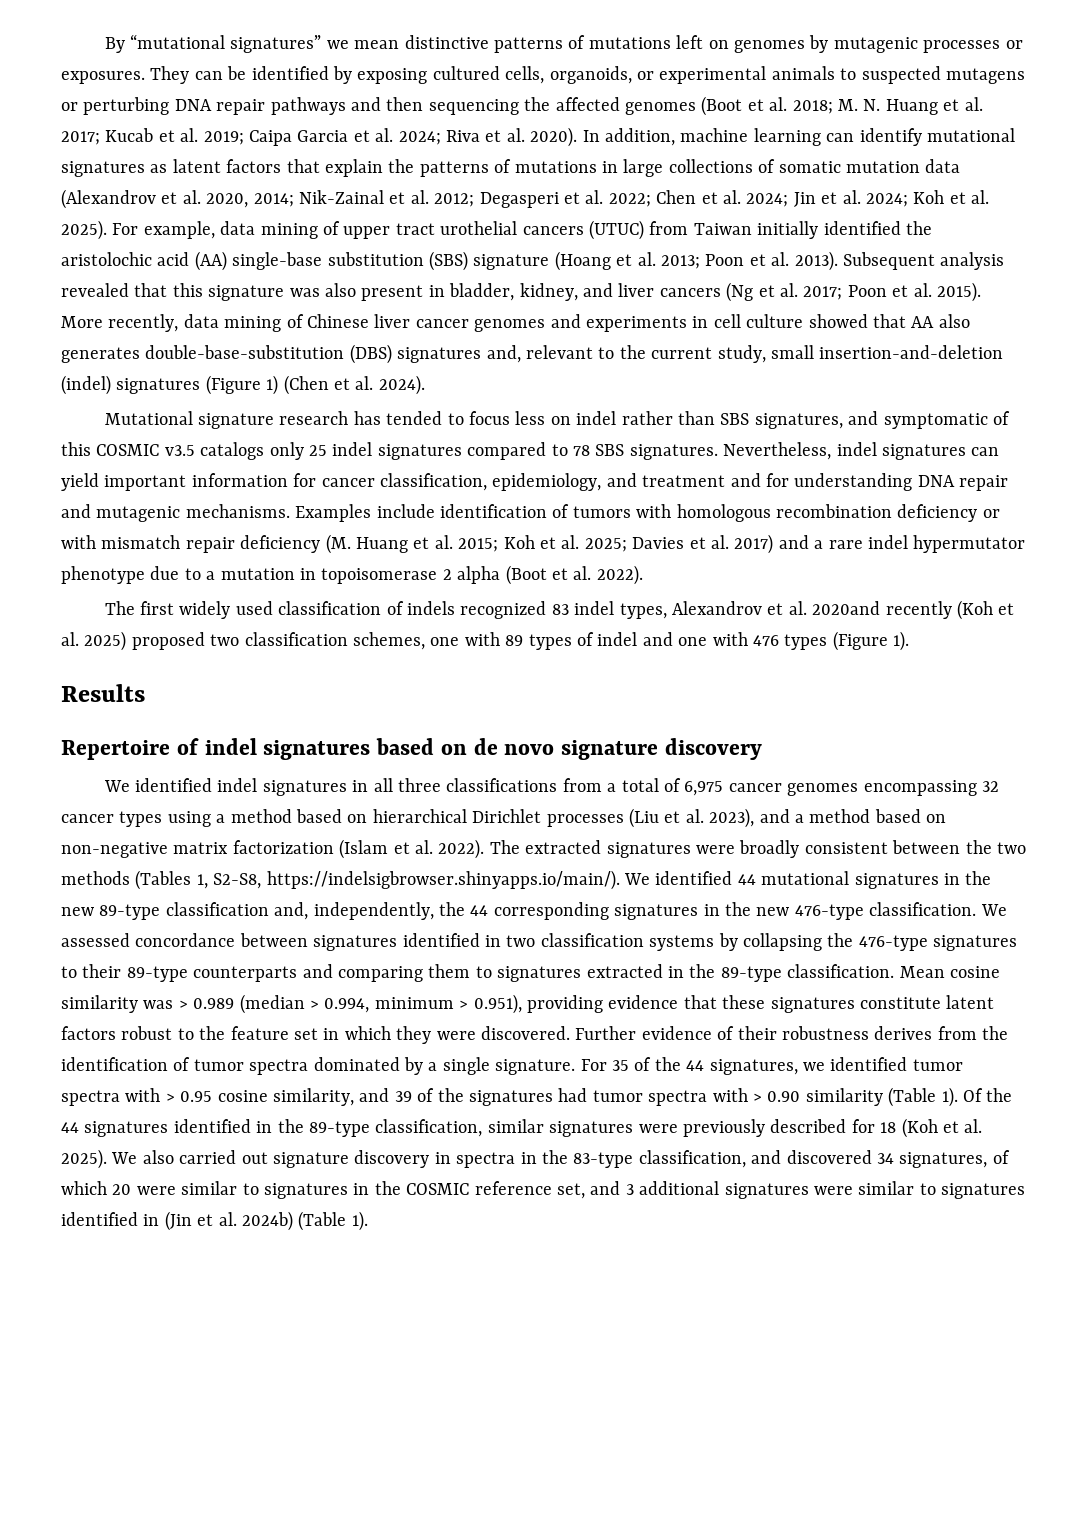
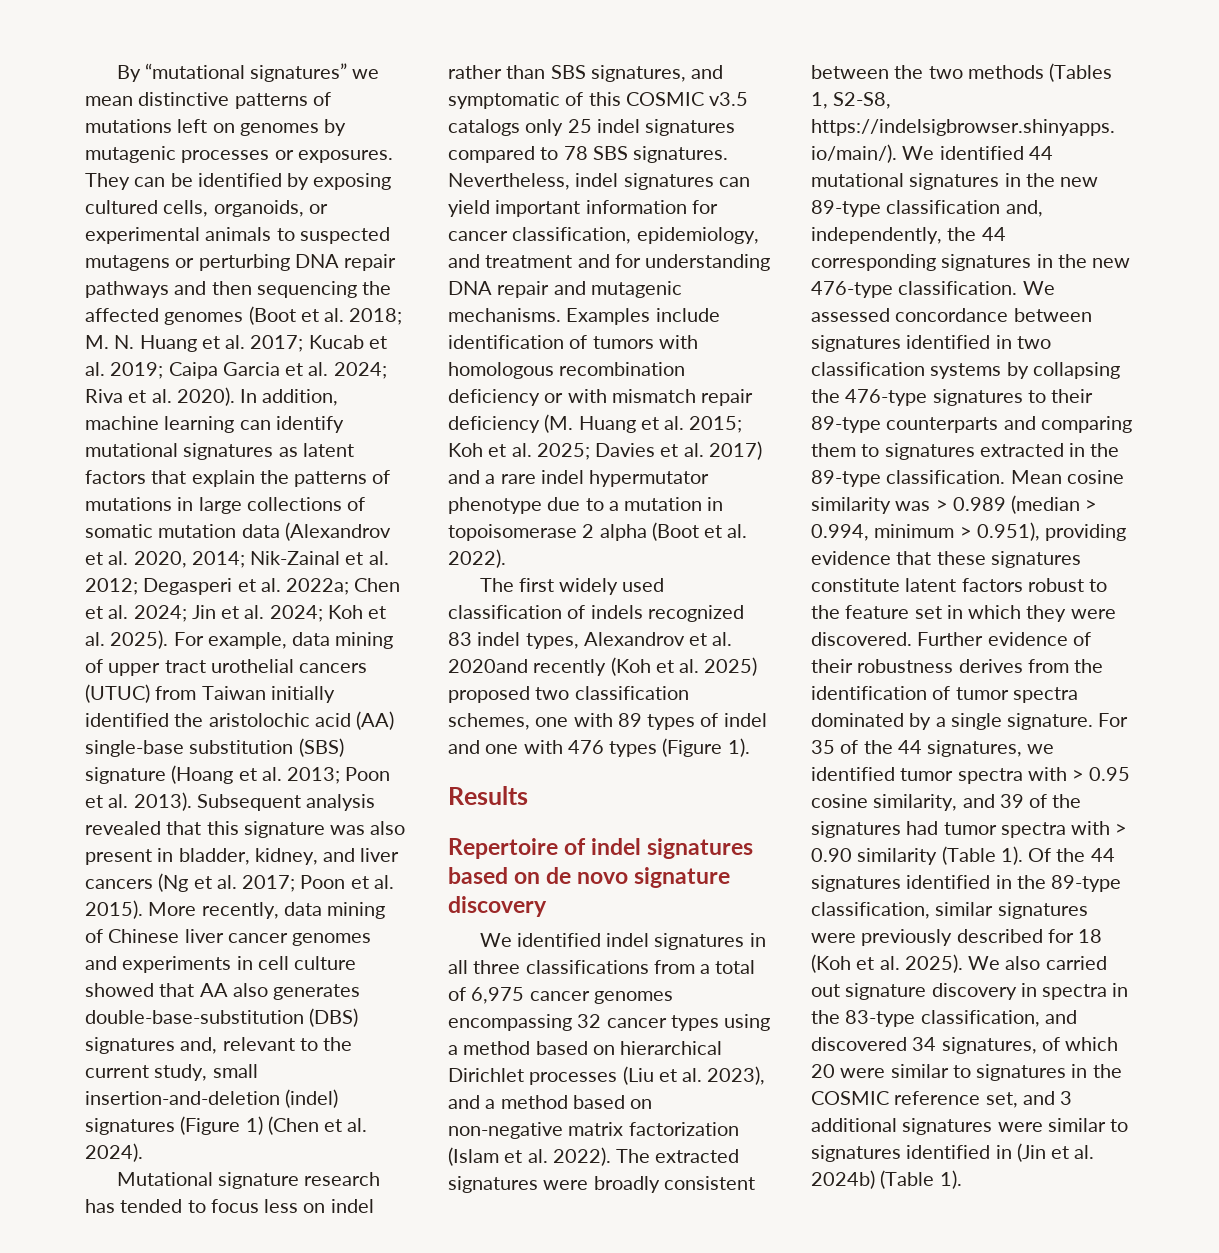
- In addition, machine learning can identify mutational signatures as latent factors that explain the patterns of mutations in large collections of somatic mutation data (Alexandrov et al. 2020, 2014; Nik-Zainal et al. 2012; Degasperi et al. 2022; Chen et al. 2024; Jin et al. 2024; Koh et al. 2025).
+ In addition, machine learning can identify mutational signatures as latent factors that explain the patterns of mutations in large collections of somatic mutation data (Alexandrov et al. 2020, 2014; Nik-Zainal et al. 2012; Degasperi et al. 2022a; Chen et al. 2024; Jin et al. 2024; Koh et al. 2025).

